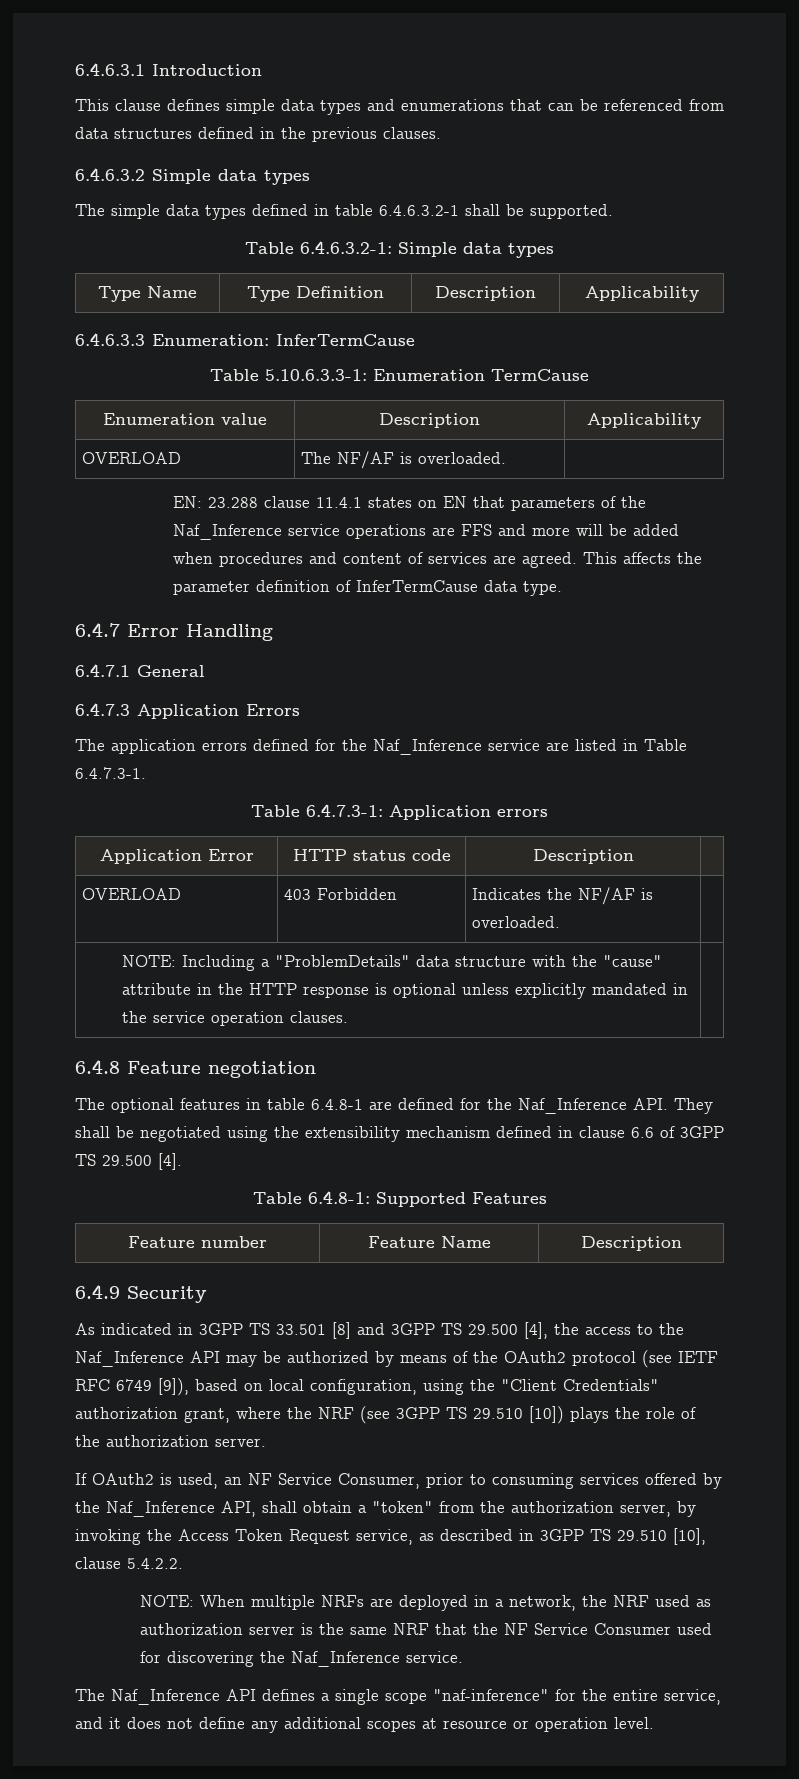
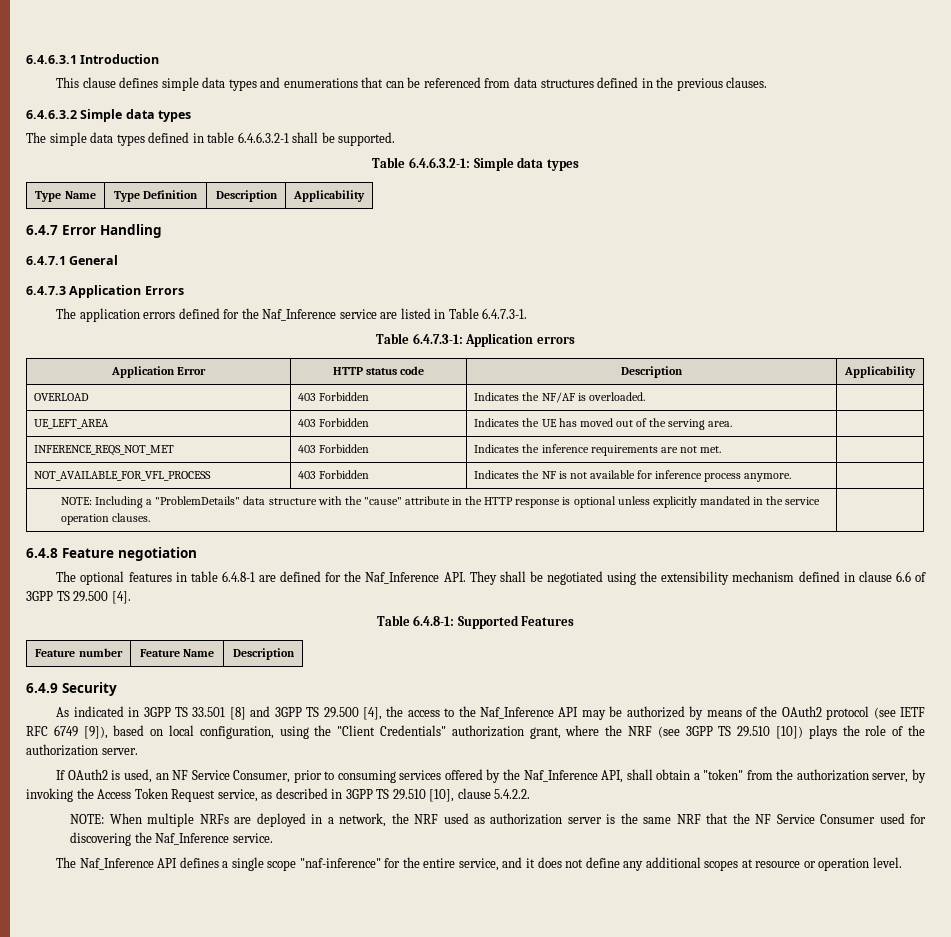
- 6.4.6.3.3 Enumeration: InferTermCause
- Table 5.10.6.3.3-1: Enumeration TermCause
- Enumeration value | Description | Applicability
- OVERLOAD | The NF/AF is overloaded. |
- EN: 23.288 clause 11.4.1 states on EN that parameters of the Naf_Inference service operations are FFS and more will be added when procedures and content of services are agreed. This affects the parameter definition of InferTermCause data type.
- Application Error | HTTP status code | Description |
+ Application Error | HTTP status code | Description | Applicability
+ UE_LEFT_AREA | 403 Forbidden | Indicates the UE has moved out of the serving area. |
+ INFERENCE_REQS_NOT_MET | 403 Forbidden | Indicates the inference requirements are not met. |
+ NOT_AVAILABLE_FOR_VFL_PROCESS | 403 Forbidden | Indicates the NF is not available for inference process anymore. |

